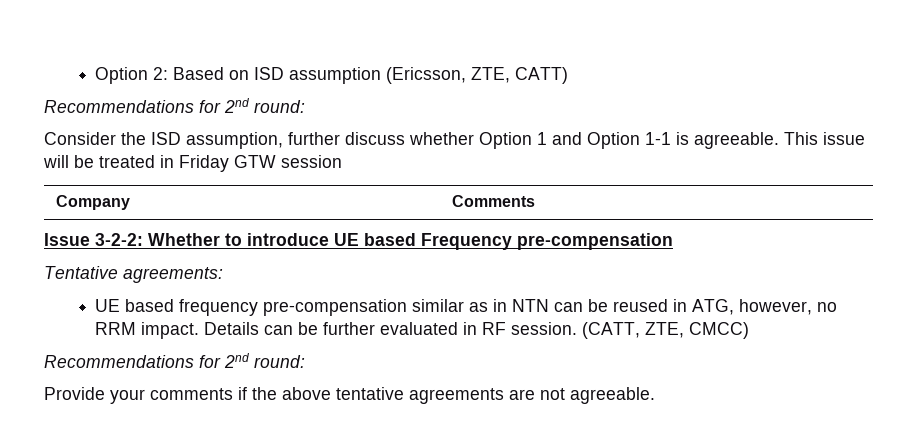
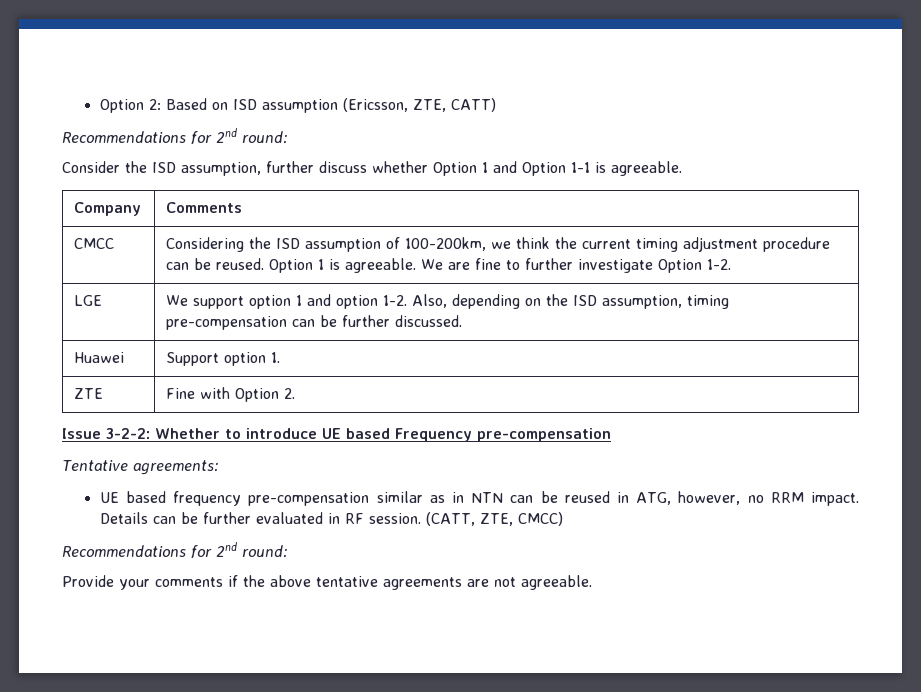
- Consider the ISD assumption, further discuss whether Option 1 and Option 1-1 is agreeable. This issue will be treated in Friday GTW session
+ Consider the ISD assumption, further discuss whether Option 1 and Option 1-1 is agreeable.
  Company | Comments
+ CMCC | Considering the ISD assumption of 100-200km, we think the current timing adjustment procedure can be reused. Option 1 is agreeable. We are fine to further investigate Option 1-2.
+ LGE | We support option 1 and option 1-2. Also, depending on the ISD assumption, timing pre-compensation can be further discussed.
+ Huawei | Support option 1.
+ ZTE | Fine with Option 2.

